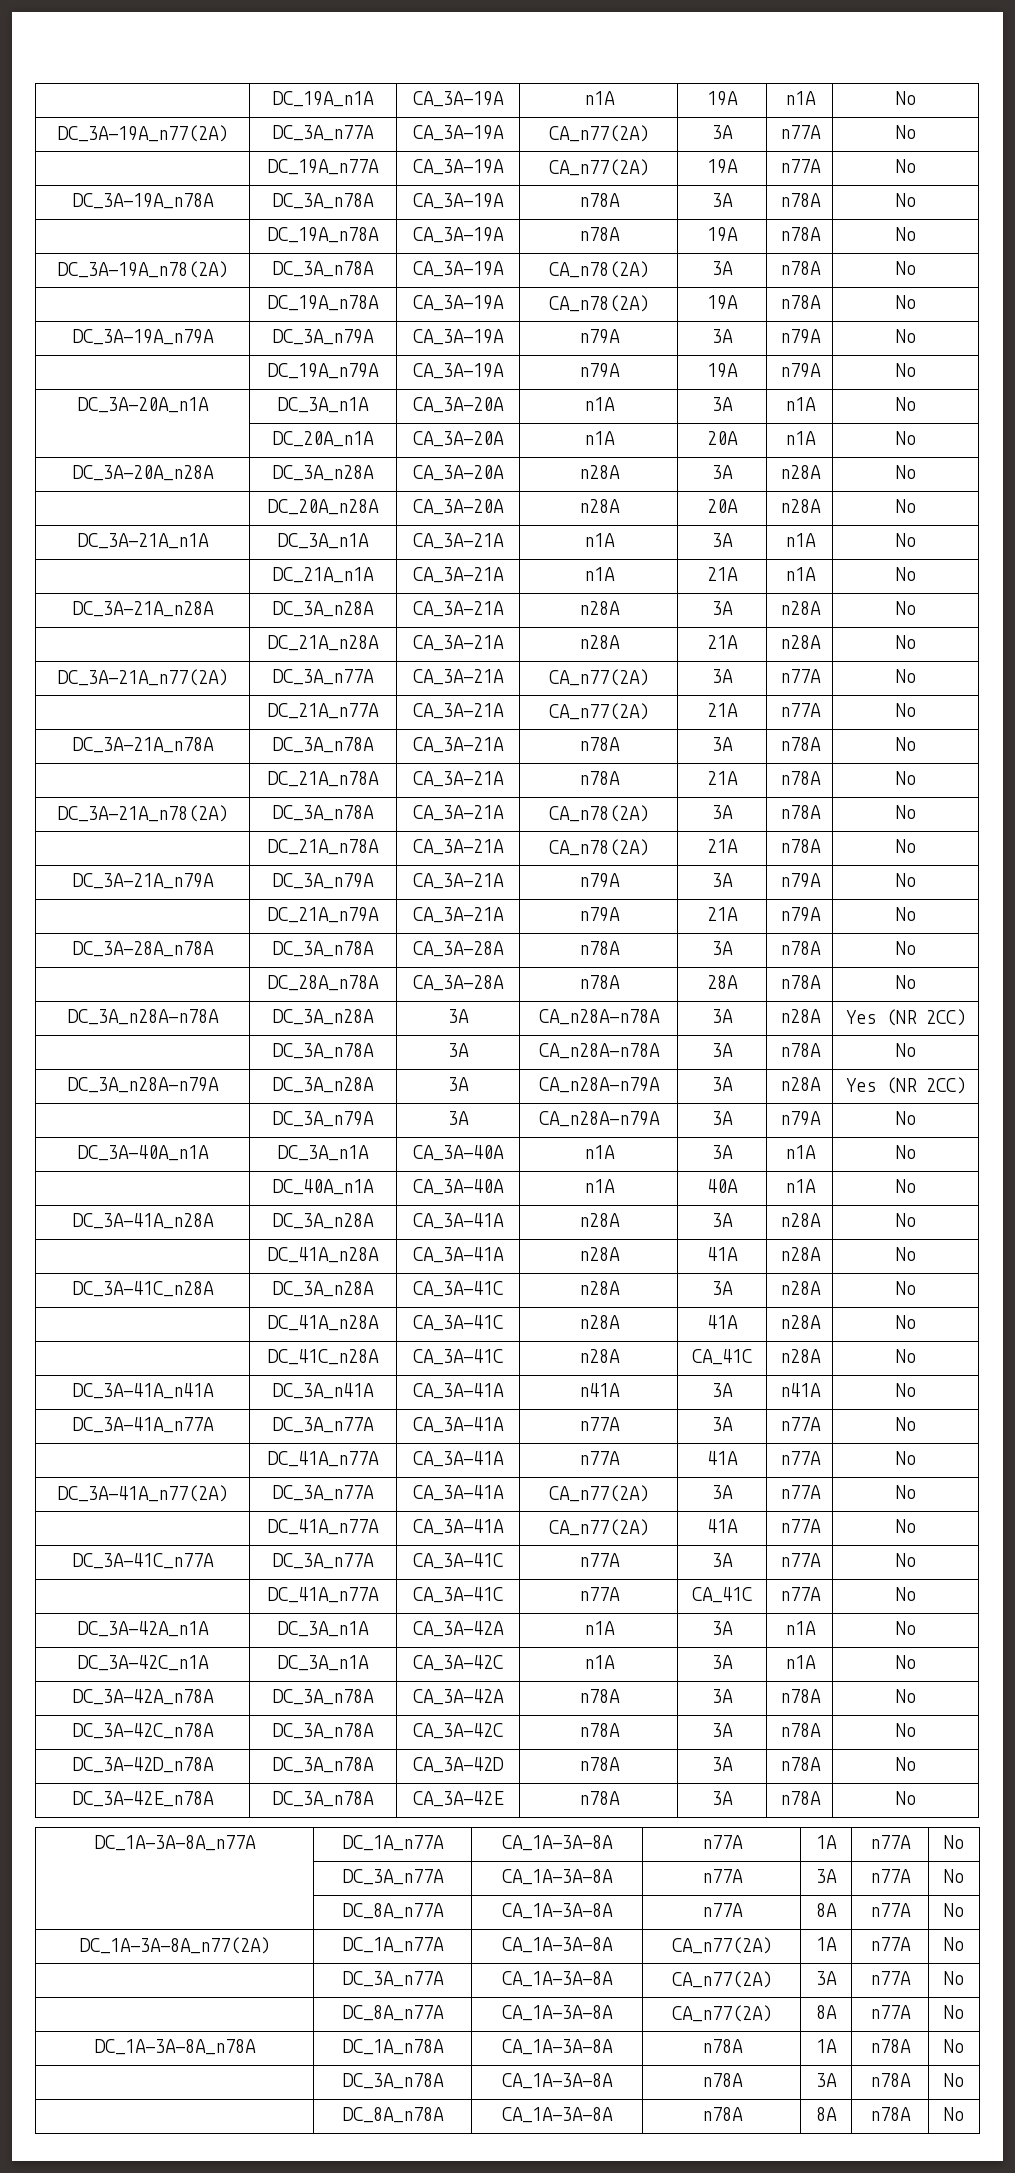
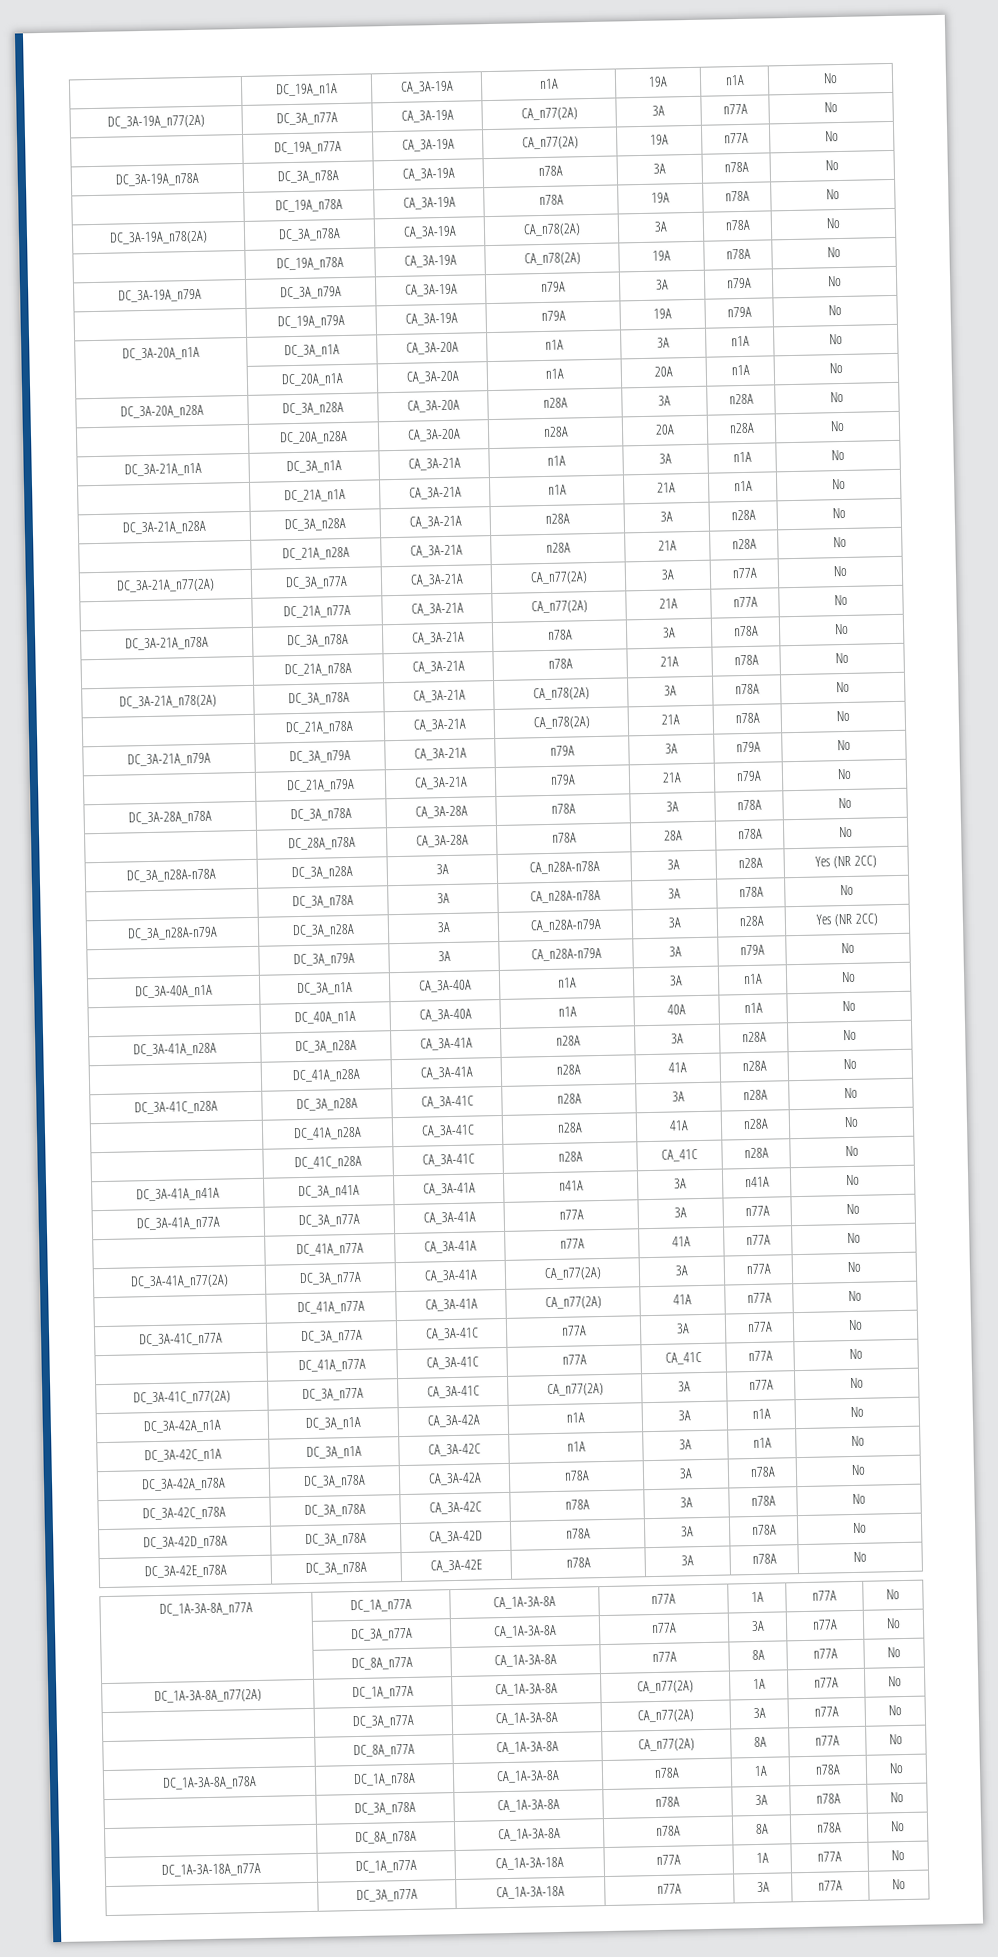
+ DC_3A-41C_n77(2A) | DC_3A_n77A | CA_3A-41C | CA_n77(2A) | 3A | n77A | No
+ DC_1A-3A-18A_n77A | DC_1A_n77A | CA_1A-3A-18A | n77A | 1A | n77A | No
+ | DC_3A_n77A | CA_1A-3A-18A | n77A | 3A | n77A | No

